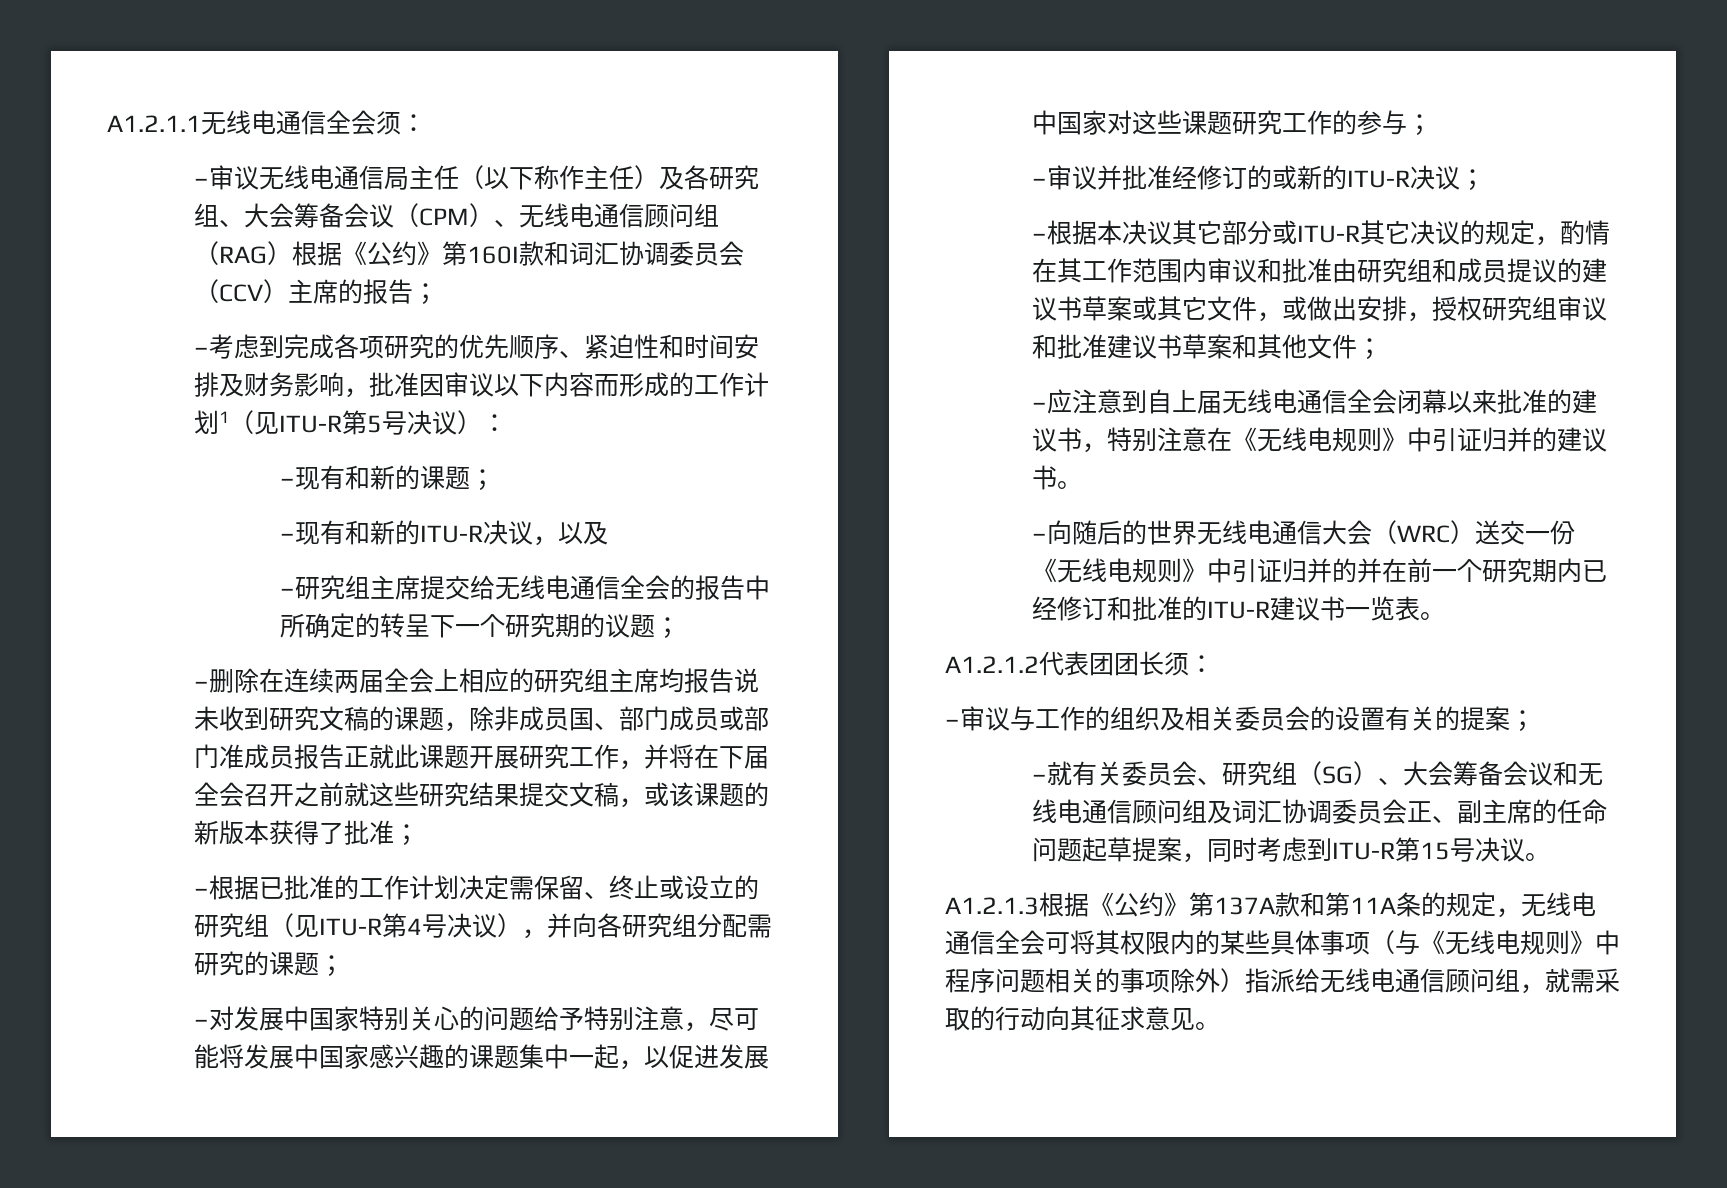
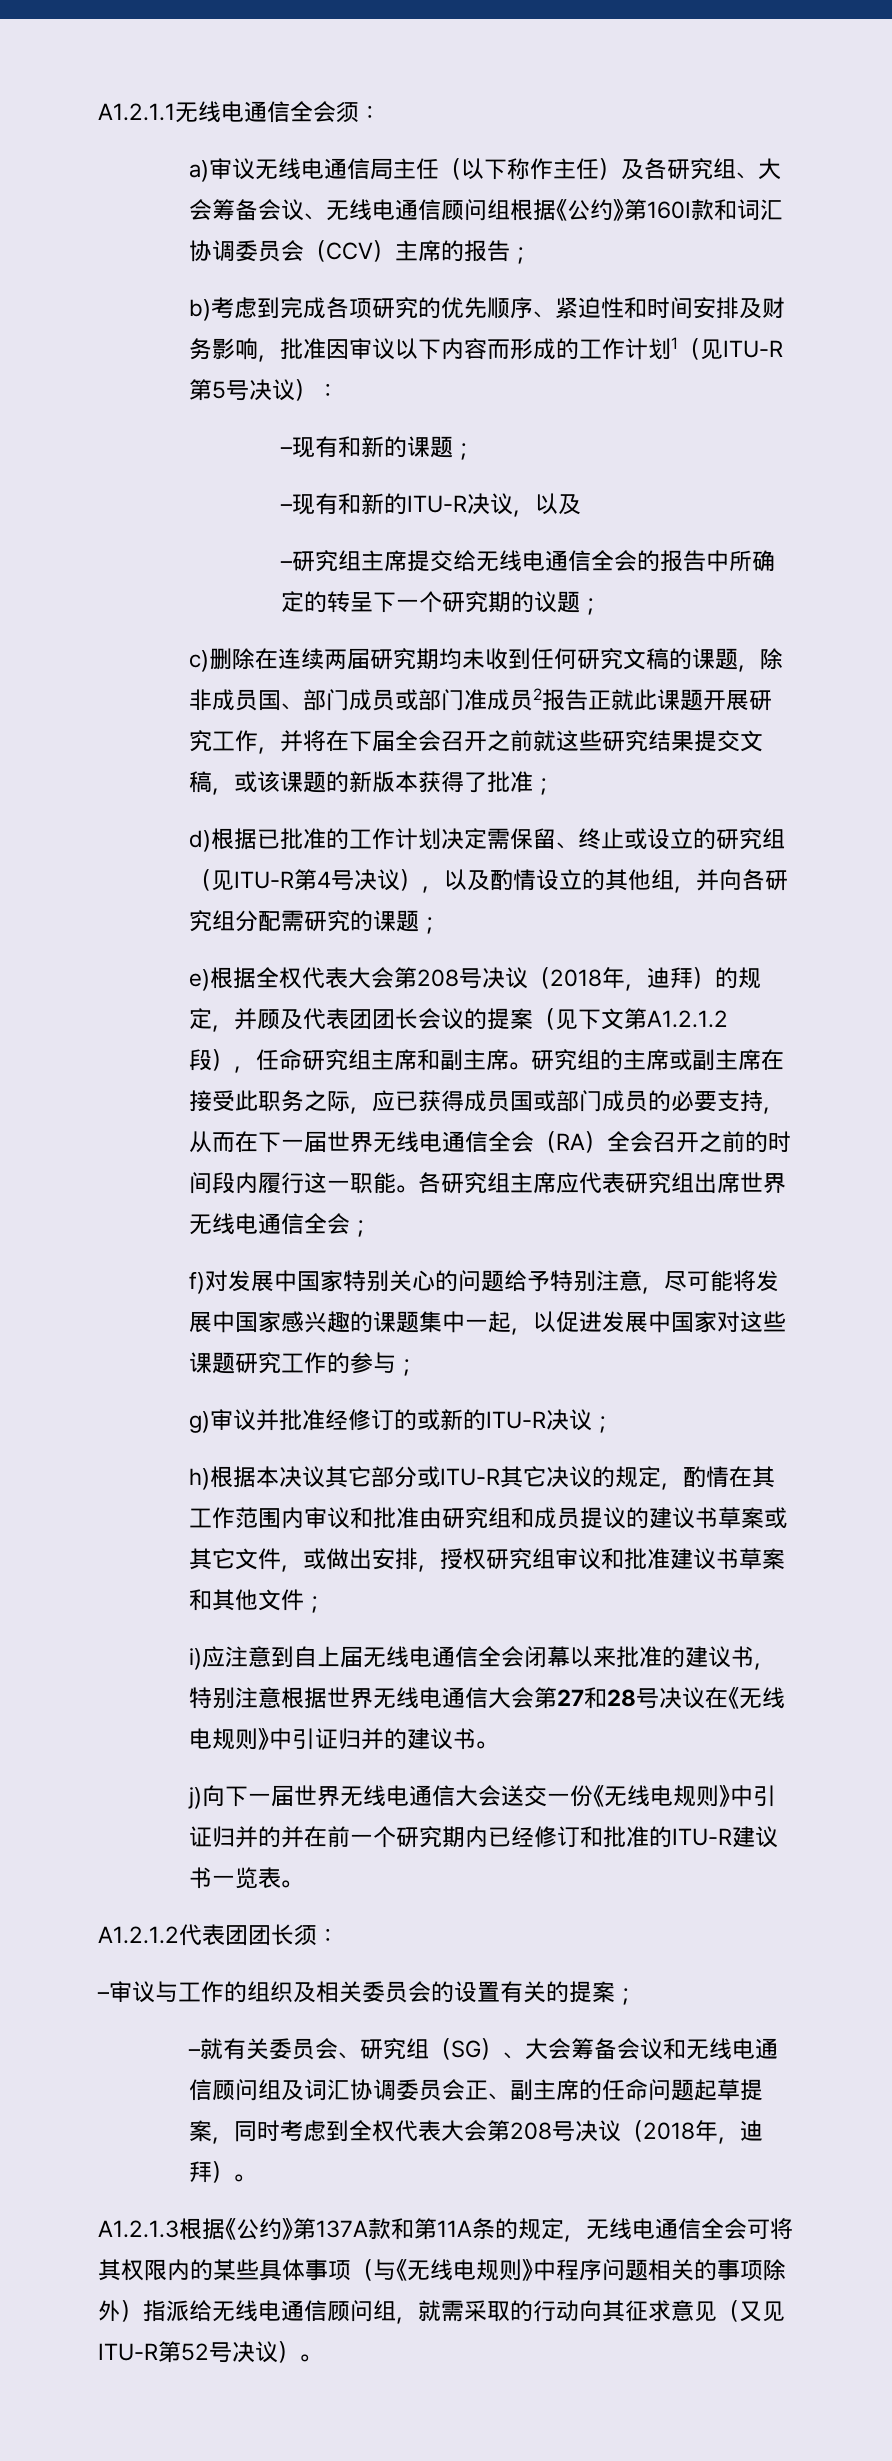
- –审议无线电通信局主任（以下称作主任）及各研究组、大会筹备会议（CPM）、无线电通信顾问组（RAG）根据《公约》第160I款和词汇协调委员会（CCV）主席的报告；
+ a)审议无线电通信局主任（以下称作主任）及各研究组、大会筹备会议、无线电通信顾问组根据《公约》第160I款和词汇协调委员会（CCV）主席的报告；
- –考虑到完成各项研究的优先顺序、紧迫性和时间安排及财务影响，批准因审议以下内容而形成的工作计划1（见ITU-R第5号决议）：
+ b)考虑到完成各项研究的优先顺序、紧迫性和时间安排及财务影响，批准因审议以下内容而形成的工作计划1（见ITU-R第5号决议）：
- –删除在连续两届全会上相应的研究组主席均报告说未收到研究文稿的课题，除非成员国、部门成员或部门准成员报告正就此课题开展研究工作，并将在下届全会召开之前就这些研究结果提交文稿，或该课题的新版本获得了批准；
+ c)删除在连续两届研究期均未收到任何研究文稿的课题，除非成员国、部门成员或部门准成员2报告正就此课题开展研究工作，并将在下届全会召开之前就这些研究结果提交文稿，或该课题的新版本获得了批准；
- –根据已批准的工作计划决定需保留、终止或设立的研究组（见ITU-R第4号决议），并向各研究组分配需研究的课题；
+ d)根据已批准的工作计划决定需保留、终止或设立的研究组（见ITU-R第4号决议），以及酌情设立的其他组，并向各研究组分配需研究的课题；
- –对发展中国家特别关心的问题给予特别注意，尽可能将发展中国家感兴趣的课题集中一起，以促进发展中国家对这些课题研究工作的参与；
+ e)根据全权代表大会第208号决议（2018年，迪拜）的规定，并顾及代表团团长会议的提案（见下文第А1.2.1.2段），任命研究组主席和副主席。研究组的主席或副主席在接受此职务之际，应已获得成员国或部门成员的必要支持，从而在下一届世界无线电通信全会（RA）全会召开之前的时间段内履行这一职能。各研究组主席应代表研究组出席世界无线电通信全会；
+ f)对发展中国家特别关心的问题给予特别注意，尽可能将发展中国家感兴趣的课题集中一起，以促进发展中国家对这些课题研究工作的参与；
- –审议并批准经修订的或新的ITU-R决议；
+ g)审议并批准经修订的或新的ITU-R决议；
- –根据本决议其它部分或ITU-R其它决议的规定，酌情在其工作范围内审议和批准由研究组和成员提议的建议书草案或其它文件，或做出安排，授权研究组审议和批准建议书草案和其他文件；
+ h)根据本决议其它部分或ITU-R其它决议的规定，酌情在其工作范围内审议和批准由研究组和成员提议的建议书草案或其它文件，或做出安排，授权研究组审议和批准建议书草案和其他文件；
- –应注意到自上届无线电通信全会闭幕以来批准的建议书，特别注意在《无线电规则》中引证归并的建议书。
+ i)应注意到自上届无线电通信全会闭幕以来批准的建议书，特别注意根据世界无线电通信大会第27和28号决议在《无线电规则》中引证归并的建议书。
- –向随后的世界无线电通信大会（WRC）送交一份《无线电规则》中引证归并的并在前一个研究期内已经修订和批准的ITU-R建议书一览表。
+ j)向下一届世界无线电通信大会送交一份《无线电规则》中引证归并的并在前一个研究期内已经修订和批准的ITU-R建议书一览表。
- –就有关委员会、研究组（SG）、大会筹备会议和无线电通信顾问组及词汇协调委员会正、副主席的任命问题起草提案，同时考虑到ITU-R第15号决议。
+ –就有关委员会、研究组（SG）、大会筹备会议和无线电通信顾问组及词汇协调委员会正、副主席的任命问题起草提案，同时考虑到全权代表大会第208号决议（2018年，迪拜）。
- A1.2.1.3根据《公约》第137A款和第11A条的规定，无线电通信全会可将其权限内的某些具体事项（与《无线电规则》中程序问题相关的事项除外）指派给无线电通信顾问组，就需采取的行动向其征求意见。
+ A1.2.1.3根据《公约》第137A款和第11A条的规定，无线电通信全会可将其权限内的某些具体事项（与《无线电规则》中程序问题相关的事项除外）指派给无线电通信顾问组，就需采取的行动向其征求意见（又见ITU-R第52号决议）。

